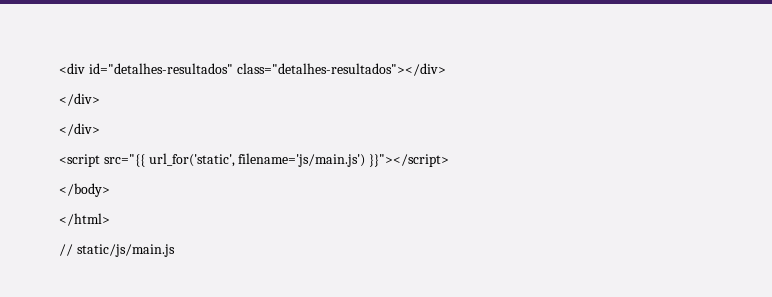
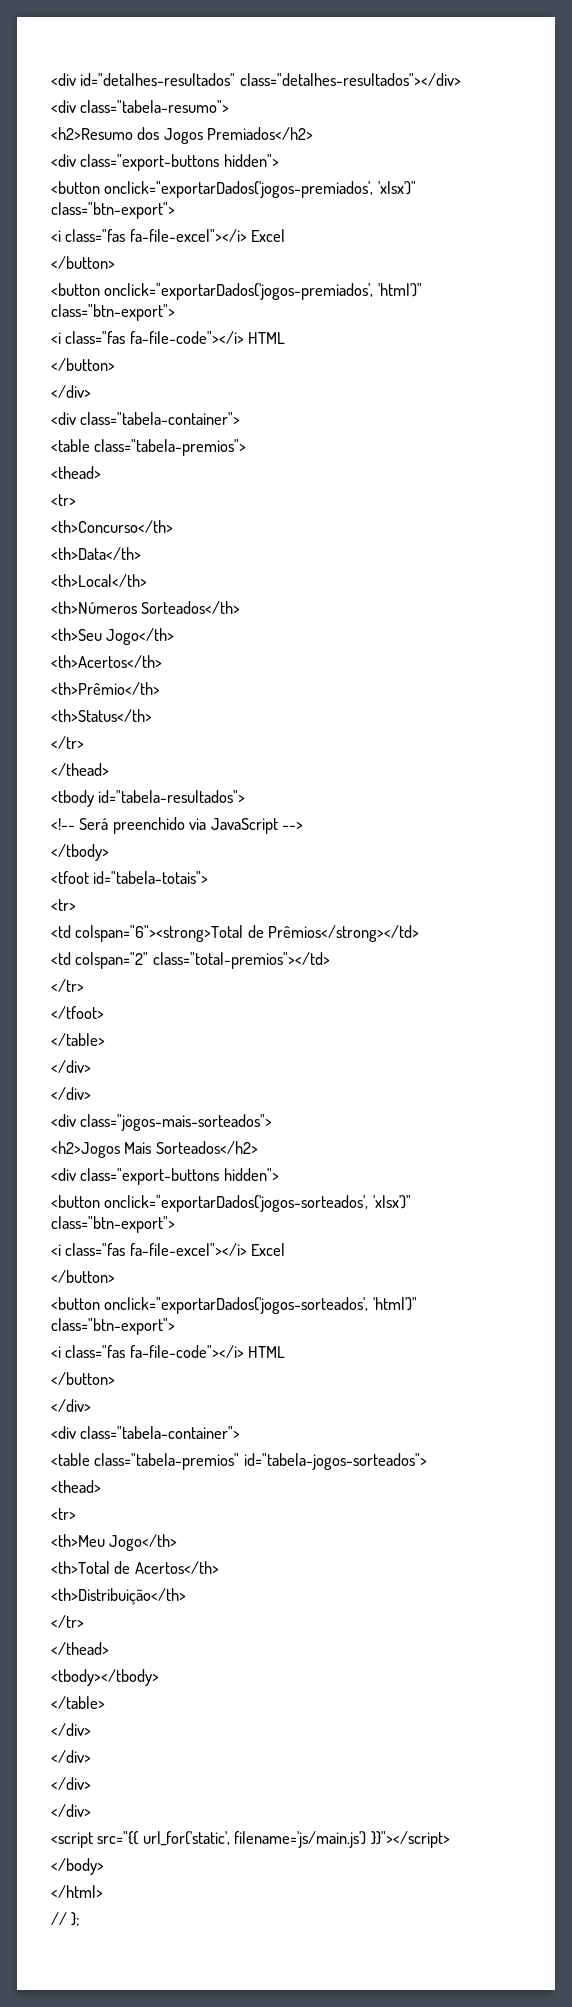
+ <div class="tabela-resumo">
+ <h2>Resumo dos Jogos Premiados</h2>
+ <div class="export-buttons hidden">
+ <button onclick="exportarDados('jogos-premiados', 'xlsx')" class="btn-export">
+ <i class="fas fa-file-excel"></i> Excel
+ </button>
+ <button onclick="exportarDados('jogos-premiados', 'html')" class="btn-export">
+ <i class="fas fa-file-code"></i> HTML
+ </button>
+ </div>
+ <div class="tabela-container">
+ <table class="tabela-premios">
+ <thead>
+ <tr>
+ <th>Concurso</th>
+ <th>Data</th>
+ <th>Local</th>
+ <th>Números Sorteados</th>
+ <th>Seu Jogo</th>
+ <th>Acertos</th>
+ <th>Prêmio</th>
+ <th>Status</th>
+ </tr>
+ </thead>
+ <tbody id="tabela-resultados">
+ <!-- Será preenchido via JavaScript -->
+ </tbody>
+ <tfoot id="tabela-totais">
+ <tr>
+ <td colspan="6"><strong>Total de Prêmios</strong></td>
+ <td colspan="2" class="total-premios"></td>
+ </tr>
+ </tfoot>
+ </table>
+ </div>
+ </div>
+ <div class="jogos-mais-sorteados">
+ <h2>Jogos Mais Sorteados</h2>
+ <div class="export-buttons hidden">
+ <button onclick="exportarDados('jogos-sorteados', 'xlsx')" class="btn-export">
+ <i class="fas fa-file-excel"></i> Excel
+ </button>
+ <button onclick="exportarDados('jogos-sorteados', 'html')" class="btn-export">
+ <i class="fas fa-file-code"></i> HTML
+ </button>
+ </div>
+ <div class="tabela-container">
+ <table class="tabela-premios" id="tabela-jogos-sorteados">
+ <thead>
+ <tr>
+ <th>Meu Jogo</th>
+ <th>Total de Acertos</th>
+ <th>Distribuição</th>
+ </tr>
+ </thead>
+ <tbody></tbody>
+ </table>
+ </div>
+ </div>
- // static/js/main.js
+ // };

